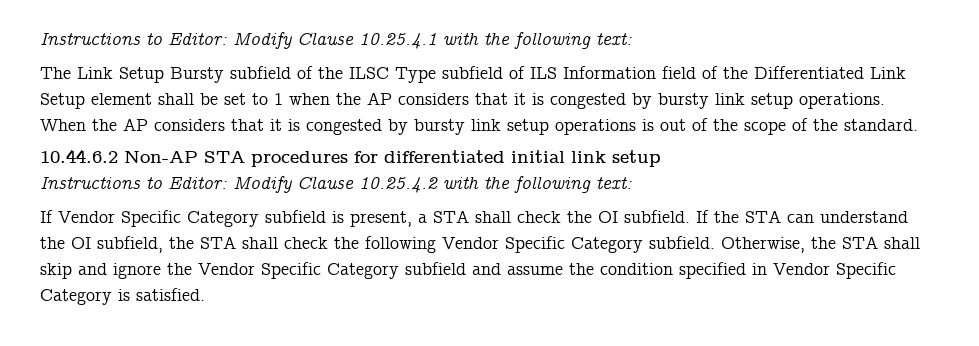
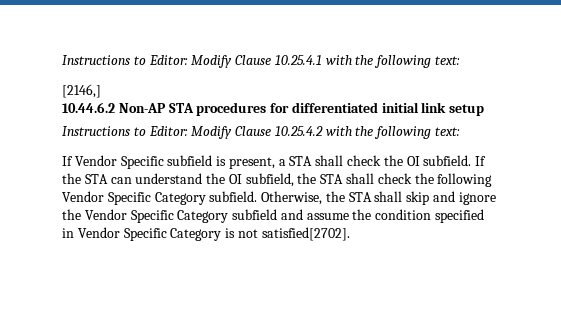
- The Link Setup Bursty subfield of the ILSC Type subfield of ILS Information field of the Differentiated Link Setup element shall be set to 1 when the AP considers that it is congested by bursty link setup operations. When the AP considers that it is congested by bursty link setup operations is out of the scope of the standard.
+ [2146,]
- If Vendor Specific Category subfield is present, a STA shall check the OI subfield.
+ If Vendor Specific subfield is present, a STA shall check the OI subfield.
- Otherwise, the STA shall skip and ignore the Vendor Specific Category subfield and assume the condition specified in Vendor Specific Category is satisfied.
+ Otherwise, the STA shall skip and ignore the Vendor Specific Category subfield and assume the condition specified in Vendor Specific Category is not satisfied[2702].

